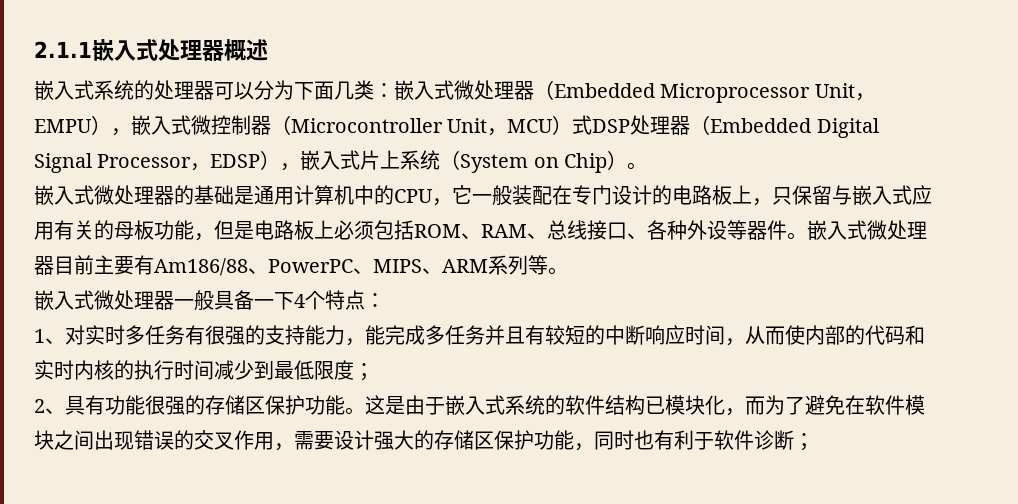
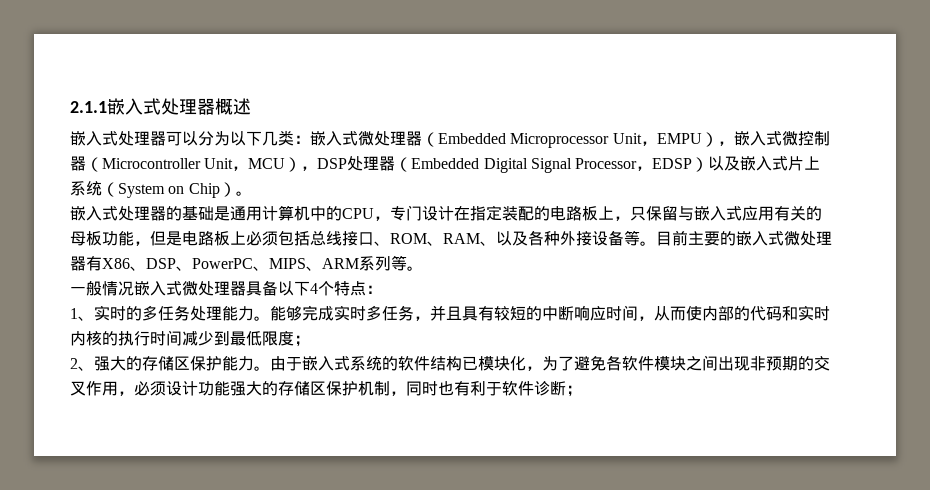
- 嵌入式系统的处理器可以分为下面几类：嵌入式微处理器（Embedded Microprocessor Unit，EMPU），嵌入式微控制器（Microcontroller Unit，MCU）式DSP处理器（Embedded Digital Signal Processor，EDSP），嵌入式片上系统（System on Chip）。
+ 嵌入式处理器可以分为以下几类：嵌入式微处理器（Embedded Microprocessor Unit，EMPU），嵌入式微控制器（Microcontroller Unit，MCU），DSP处理器（Embedded Digital Signal Processor，EDSP）以及嵌入式片上系统（System on Chip）。
- 嵌入式微处理器的基础是通用计算机中的CPU，它一般装配在专门设计的电路板上，只保留与嵌入式应用有关的母板功能，但是电路板上必须包括ROM、RAM、总线接口、各种外设等器件。嵌入式微处理器目前主要有Am186/88、PowerPC、MIPS、ARM系列等。
+ 嵌入式处理器的基础是通用计算机中的CPU，专门设计在指定装配的电路板上，只保留与嵌入式应用有关的母板功能，但是电路板上必须包括总线接口、ROM、RAM、以及各种外接设备等。目前主要的嵌入式微处理器有X86、DSP、PowerPC、MIPS、ARM系列等。
- 嵌入式微处理器一般具备一下4个特点：
+ 一般情况嵌入式微处理器具备以下4个特点：
- 1、对实时多任务有很强的支持能力，能完成多任务并且有较短的中断响应时间，从而使内部的代码和实时内核的执行时间减少到最低限度；
+ 1、实时的多任务处理能力。能够完成实时多任务，并且具有较短的中断响应时间，从而使内部的代码和实时内核的执行时间减少到最低限度；
- 2、具有功能很强的存储区保护功能。这是由于嵌入式系统的软件结构已模块化，而为了避免在软件模块之间出现错误的交叉作用，需要设计强大的存储区保护功能，同时也有利于软件诊断；
+ 2、强大的存储区保护能力。由于嵌入式系统的软件结构已模块化，为了避免各软件模块之间出现非预期的交叉作用，必须设计功能强大的存储区保护机制，同时也有利于软件诊断；

